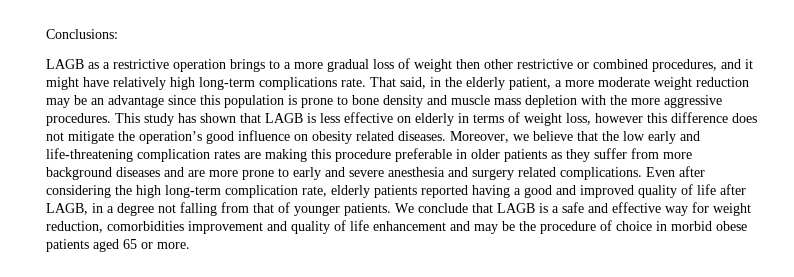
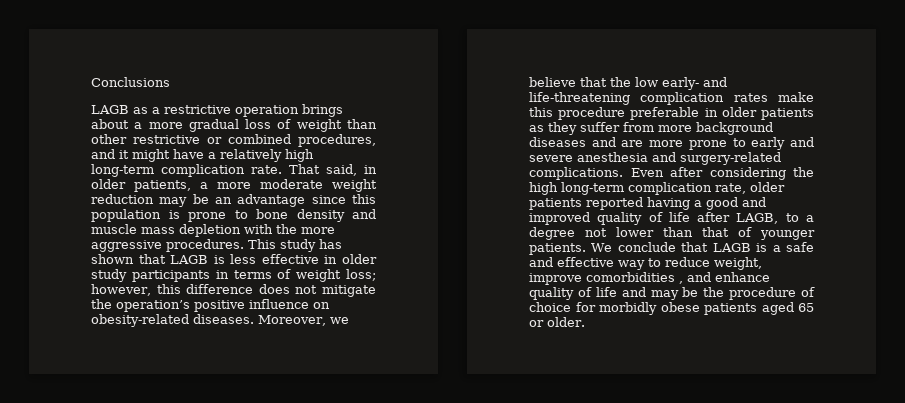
- Conclusions:
+ Conclusions
- LAGB as a restrictive operation brings to a more gradual loss of weight then other restrictive or combined procedures, and it might have relatively high long-term complications rate.
+ LAGB as a restrictive operation brings about a more gradual loss of weight than other restrictive or combined procedures, and it might have a relatively high long-term complication rate.
- That said, in the elderly patient, a more moderate weight reduction may be an advantage since this population is prone to bone density and muscle mass depletion with the more aggressive procedures.
+ That said, in older patients, a more moderate weight reduction may be an advantage since this population is prone to bone density and muscle mass depletion with the more aggressive procedures.
- This study has shown that LAGB is less effective on elderly in terms of weight loss, however this difference does not mitigate the operation’s good influence on obesity related diseases.
+ This study has shown that LAGB is less effective in older study participants in terms of weight loss; however, this difference does not mitigate the operation’s positive influence on obesity-related diseases.
- Moreover, we believe that the low early and life-threatening complication rates are making this procedure preferable in older patients as they suffer from more background diseases and are more prone to early and severe anesthesia and surgery related complications.
+ Moreover, we believe that the low early- and life-threatening complication rates make this procedure preferable in older patients as they suffer from more background diseases and are more prone to early and severe anesthesia and surgery-related complications.
- Even after considering the high long-term complication rate, elderly patients reported having a good and improved quality of life after LAGB, in a degree not falling from that of younger patients.
+ Even after considering the high long-term complication rate, older patients reported having a good and improved quality of life after LAGB, to a degree not lower than that of younger patients.
- We conclude that LAGB is a safe and effective way for weight reduction, comorbidities improvement and quality of life enhancement and may be the procedure of choice in morbid obese patients aged 65 or more.
+ We conclude that LAGB is a safe and effective way to reduce weight, improve comorbidities , and enhance quality of life and may be the procedure of choice for morbidly obese patients aged 65 or older.

